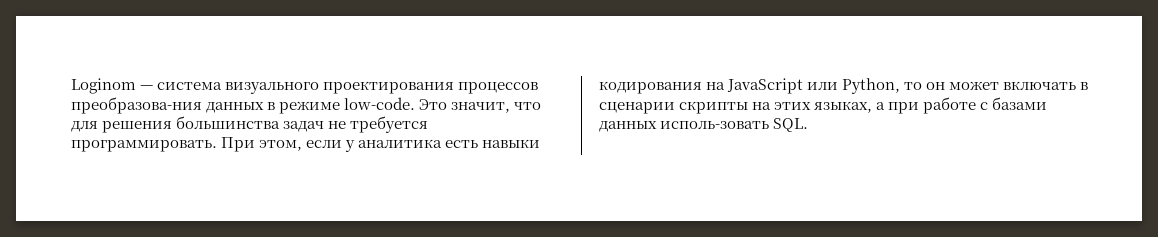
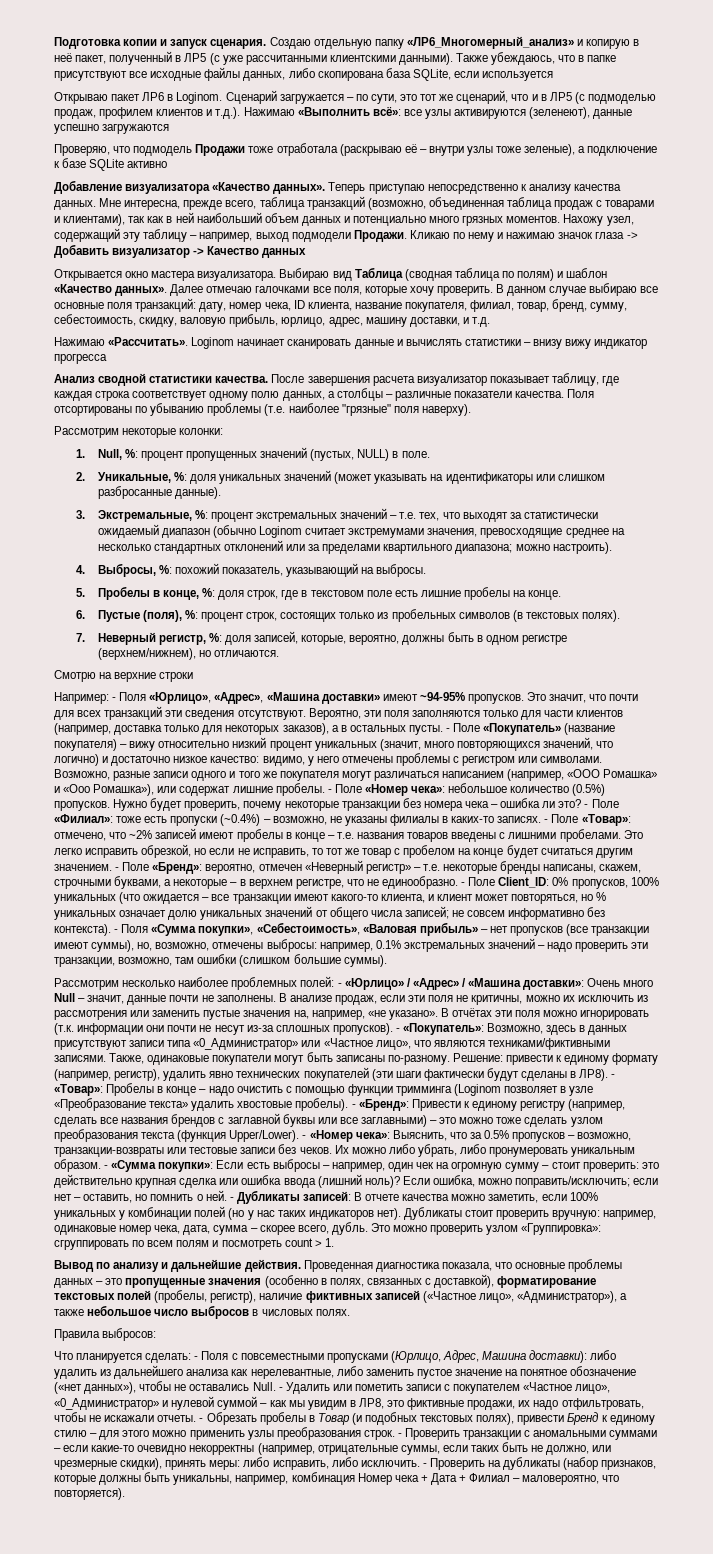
- Loginom — система визуального проектирования процессов преобразова-ния данных в режиме low-code. Это значит, что для решения большинства задач не требуется программировать. При этом, если у аналитика есть навыки кодирования на JavaScript или Python, то он может включать в сценарии скрипты на этих языках, а при работе с базами данных исполь-зовать SQL.
+ Подготовка копии и запуск сценария. Создаю отдельную папку «ЛР6_Многомерный_анализ» и копирую в неё пакет, полученный в ЛР5 (с уже рассчитанными клиентскими данными). Также убеждаюсь, что в папке присутствуют все исходные файлы данных, либо скопирована база SQLite, если используется
+ Открываю пакет ЛР6 в Loginom. Сценарий загружается – по сути, это тот же сценарий, что и в ЛР5 (с подмоделью продаж, профилем клиентов и т.д.). Нажимаю «Выполнить всё»: все узлы активируются (зеленеют), данные успешно загружаются
+ Проверяю, что подмодель Продажи тоже отработала (раскрываю её – внутри узлы тоже зеленые), а подключение к базе SQLite активно
+ Добавление визуализатора «Качество данных». Теперь приступаю непосредственно к анализу качества данных. Мне интересна, прежде всего, таблица транзакций (возможно, объединенная таблица продаж с товарами и клиентами), так как в ней наибольший объем данных и потенциально много грязных моментов. Нахожу узел, содержащий эту таблицу – например, выход подмодели Продажи. Кликаю по нему и нажимаю значок глаза -> Добавить визуализатор -> Качество данных
+ Открывается окно мастера визуализатора. Выбираю вид Таблица (сводная таблица по полям) и шаблон «Качество данных». Далее отмечаю галочками все поля, которые хочу проверить. В данном случае выбираю все основные поля транзакций: дату, номер чека, ID клиента, название покупателя, филиал, товар, бренд, сумму, себестоимость, скидку, валовую прибыль, юрлицо, адрес, машину доставки, и т.д.
+ Нажимаю «Рассчитать». Loginom начинает сканировать данные и вычислять статистики – внизу вижу индикатор прогресса
+ Анализ сводной статистики качества. После завершения расчета визуализатор показывает таблицу, где каждая строка соответствует одному полю данных, а столбцы – различные показатели качества. Поля отсортированы по убыванию проблемы (т.е. наиболее "грязные" поля наверху).
+ Рассмотрим некоторые колонки:
+ 1. Null, %: процент пропущенных значений (пустых, NULL) в поле.
+ 2. Уникальные, %: доля уникальных значений (может указывать на идентификаторы или слишком разбросанные данные).
+ 3. Экстремальные, %: процент экстремальных значений – т.е. тех, что выходят за статистически ожидаемый диапазон (обычно Loginom считает экстремумами значения, превосходящие среднее на несколько стандартных отклонений или за пределами квартильного диапазона; можно настроить).
+ 4. Выбросы, %: похожий показатель, указывающий на выбросы.
+ 5. Пробелы в конце, %: доля строк, где в текстовом поле есть лишние пробелы на конце.
+ 6. Пустые (поля), %: процент строк, состоящих только из пробельных символов (в текстовых полях).
+ 7. Неверный регистр, %: доля записей, которые, вероятно, должны быть в одном регистре (верхнем/нижнем), но отличаются.
+ Смотрю на верхние строки
+ Например: - Поля «Юрлицо», «Адрес», «Машина доставки» имеют ~94-95% пропусков. Это значит, что почти для всех транзакций эти сведения отсутствуют. Вероятно, эти поля заполняются только для части клиентов (например, доставка только для некоторых заказов), а в остальных пусты. - Поле «Покупатель» (название покупателя) – вижу относительно низкий процент уникальных (значит, много повторяющихся значений, что логично) и достаточно низкое качество: видимо, у него отмечены проблемы с регистром или символами. Возможно, разные записи одного и того же покупателя могут различаться написанием (например, «ООО Ромашка» и «Ооо Ромашка»), или содержат лишние пробелы. - Поле «Номер чека»: небольшое количество (0.5%) пропусков. Нужно будет проверить, почему некоторые транзакции без номера чека – ошибка ли это? - Поле «Филиал»: тоже есть пропуски (~0.4%) – возможно, не указаны филиалы в каких-то записях. - Поле «Товар»: отмечено, что ~2% записей имеют пробелы в конце – т.е. названия товаров введены с лишними пробелами. Это легко исправить обрезкой, но если не исправить, то тот же товар с пробелом на конце будет считаться другим значением. - Поле «Бренд»: вероятно, отмечен «Неверный регистр» – т.е. некоторые бренды написаны, скажем, строчными буквами, а некоторые – в верхнем регистре, что не единообразно. - Поле Client_ID: 0% пропусков, 100% уникальных (что ожидается – все транзакции имеют какого-то клиента, и клиент может повторяться, но % уникальных означает долю уникальных значений от общего числа записей; не совсем информативно без контекста). - Поля «Сумма покупки», «Себестоимость», «Валовая прибыль» – нет пропусков (все транзакции имеют суммы), но, возможно, отмечены выбросы: например, 0.1% экстремальных значений – надо проверить эти транзакции, возможно, там ошибки (слишком большие суммы).
+ Рассмотрим несколько наиболее проблемных полей: - «Юрлицо» / «Адрес» / «Машина доставки»: Очень много Null – значит, данные почти не заполнены. В анализе продаж, если эти поля не критичны, можно их исключить из рассмотрения или заменить пустые значения на, например, «не указано». В отчётах эти поля можно игнорировать (т.к. информации они почти не несут из-за сплошных пропусков). - «Покупатель»: Возможно, здесь в данных присутствуют записи типа «0_Администратор» или «Частное лицо», что являются техниками/фиктивными записями. Также, одинаковые покупатели могут быть записаны по-разному. Решение: привести к единому формату (например, регистр), удалить явно технических покупателей (эти шаги фактически будут сделаны в ЛР8). - «Товар»: Пробелы в конце – надо очистить с помощью функции тримминга (Loginom позволяет в узле «Преобразование текста» удалить хвостовые пробелы). - «Бренд»: Привести к единому регистру (например, сделать все названия брендов с заглавной буквы или все заглавными) – это можно тоже сделать узлом преобразования текста (функция Upper/Lower). - «Номер чека»: Выяснить, что за 0.5% пропусков – возможно, транзакции-возвраты или тестовые записи без чеков. Их можно либо убрать, либо пронумеровать уникальным образом. - «Сумма покупки»: Если есть выбросы – например, один чек на огромную сумму – стоит проверить: это действительно крупная сделка или ошибка ввода (лишний ноль)? Если ошибка, можно поправить/исключить; если нет – оставить, но помнить о ней. - Дубликаты записей: В отчете качества можно заметить, если 100% уникальных у комбинации полей (но у нас таких индикаторов нет). Дубликаты стоит проверить вручную: например, одинаковые номер чека, дата, сумма – скорее всего, дубль. Это можно проверить узлом «Группировка»: сгруппировать по всем полям и посмотреть count > 1.
+ Вывод по анализу и дальнейшие действия. Проведенная диагностика показала, что основные проблемы данных – это пропущенные значения (особенно в полях, связанных с доставкой), форматирование текстовых полей (пробелы, регистр), наличие фиктивных записей («Частное лицо», «Администратор»), а также небольшое число выбросов в числовых полях.
+ Правила выбросов:
+ Что планируется сделать: - Поля с повсеместными пропусками (Юрлицо, Адрес, Машина доставки): либо удалить из дальнейшего анализа как нерелевантные, либо заменить пустое значение на понятное обозначение («нет данных»), чтобы не оставались Null. - Удалить или пометить записи с покупателем «Частное лицо», «0_Администратор» и нулевой суммой – как мы увидим в ЛР8, это фиктивные продажи, их надо отфильтровать, чтобы не искажали отчеты. - Обрезать пробелы в Товар (и подобных текстовых полях), привести Бренд к единому стилю – для этого можно применить узлы преобразования строк. - Проверить транзакции с аномальными суммами – если какие-то очевидно некорректны (например, отрицательные суммы, если таких быть не должно, или чрезмерные скидки), принять меры: либо исправить, либо исключить. - Проверить на дубликаты (набор признаков, которые должны быть уникальны, например, комбинация Номер чека + Дата + Филиал – маловероятно, что повторяется).

